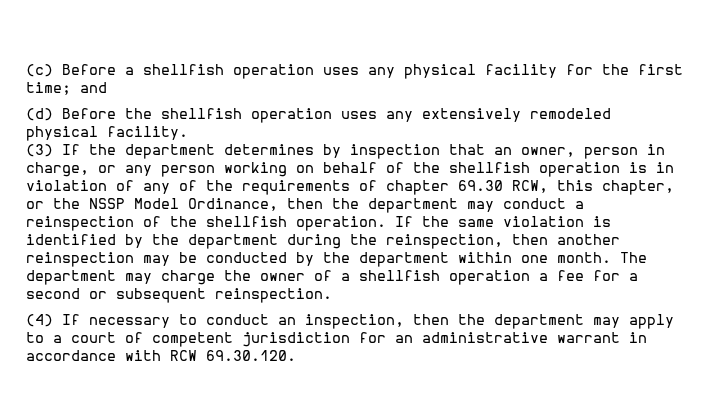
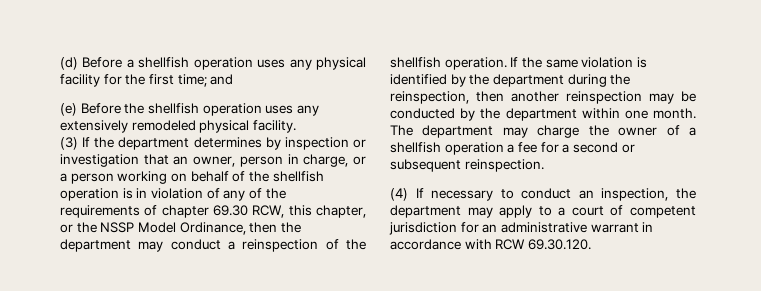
- (c) Before a shellfish operation uses any physical facility for the first time; and
+ (d) Before a shellfish operation uses any physical facility for the first time; and
- (d) Before the shellfish operation uses any extensively remodeled physical facility.
+ (e) Before the shellfish operation uses any extensively remodeled physical facility.
- (3) If the department determines by inspection that an owner, person in charge, or any person working on behalf of the shellfish operation is in violation of any of the requirements of chapter 69.30 RCW, this chapter, or the NSSP Model Ordinance, then the department may conduct a reinspection of the shellfish operation.
+ (3) If the department determines by inspection or investigation that an owner, person in charge, or a person working on behalf of the shellfish operation is in violation of any of the requirements of chapter 69.30 RCW, this chapter, or the NSSP Model Ordinance, then the department may conduct a reinspection of the shellfish operation.
- (4) If necessary to conduct an inspection, then the department may apply to a court of competent jurisdiction for an administrative warrant in accordance with RCW 69.30.120.
+ (4) If necessary to conduct an inspection, the department may apply to a court of competent jurisdiction for an administrative warrant in accordance with RCW 69.30.120.

